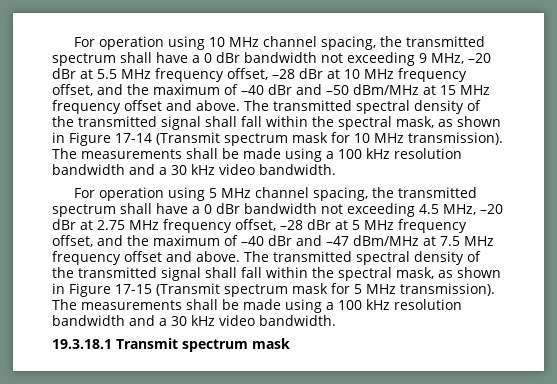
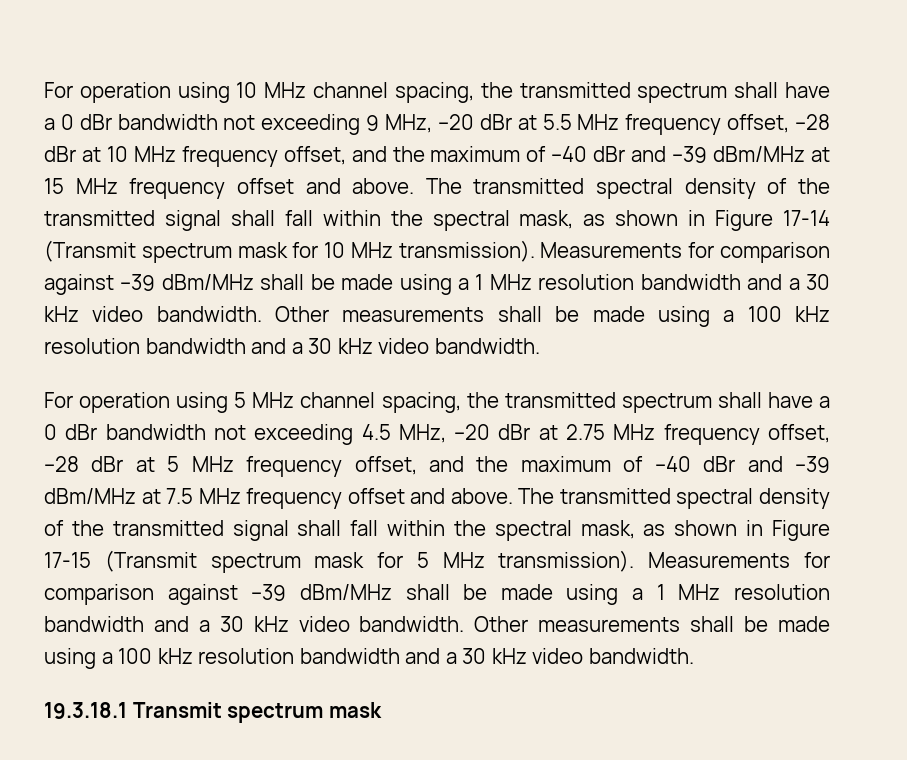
- For operation using 10 MHz channel spacing, the transmitted spectrum shall have a 0 dBr bandwidth not exceeding 9 MHz, –20 dBr at 5.5 MHz frequency offset, –28 dBr at 10 MHz frequency offset, and the maximum of –40 dBr and –50 dBm/MHz at 15 MHz frequency offset and above.
+ For operation using 10 MHz channel spacing, the transmitted spectrum shall have a 0 dBr bandwidth not exceeding 9 MHz, –20 dBr at 5.5 MHz frequency offset, –28 dBr at 10 MHz frequency offset, and the maximum of –40 dBr and –39 dBm/MHz at 15 MHz frequency offset and above.
- The transmitted spectral density of the transmitted signal shall fall within the spectral mask, as shown in Figure 17-14 (Transmit spectrum mask for 10 MHz transmission). The measurements shall be made using a 100 kHz resolution bandwidth and a 30 kHz video bandwidth.
+ The transmitted spectral density of the transmitted signal shall fall within the spectral mask, as shown in Figure 17-14 (Transmit spectrum mask for 10 MHz transmission). Measurements for comparison against –39 dBm/MHz shall be made using a 1 MHz resolution bandwidth and a 30 kHz video bandwidth. Other measurements shall be made using a 100 kHz resolution bandwidth and a 30 kHz video bandwidth.
- For operation using 5 MHz channel spacing, the transmitted spectrum shall have a 0 dBr bandwidth not exceeding 4.5 MHz, –20 dBr at 2.75 MHz frequency offset, –28 dBr at 5 MHz frequency offset, and the maximum of –40 dBr and –47 dBm/MHz at 7.5 MHz frequency offset and above.
+ For operation using 5 MHz channel spacing, the transmitted spectrum shall have a 0 dBr bandwidth not exceeding 4.5 MHz, –20 dBr at 2.75 MHz frequency offset, –28 dBr at 5 MHz frequency offset, and the maximum of –40 dBr and –39 dBm/MHz at 7.5 MHz frequency offset and above.
- The transmitted spectral density of the transmitted signal shall fall within the spectral mask, as shown in Figure 17-15 (Transmit spectrum mask for 5 MHz transmission). The measurements shall be made using a 100 kHz resolution bandwidth and a 30 kHz video bandwidth.
+ The transmitted spectral density of the transmitted signal shall fall within the spectral mask, as shown in Figure 17-15 (Transmit spectrum mask for 5 MHz transmission). Measurements for comparison against –39 dBm/MHz shall be made using a 1 MHz resolution bandwidth and a 30 kHz video bandwidth. Other measurements shall be made using a 100 kHz resolution bandwidth and a 30 kHz video bandwidth.

